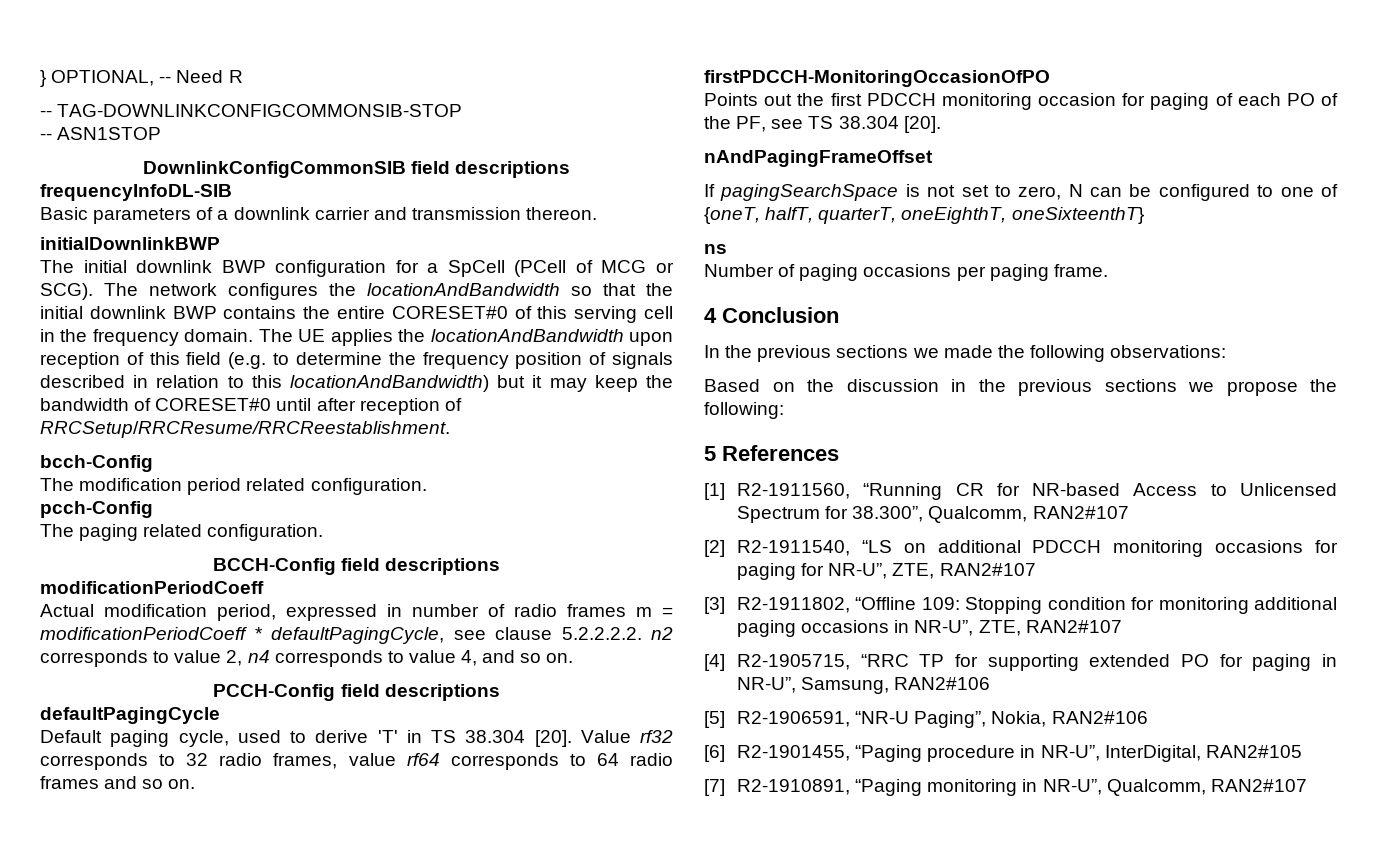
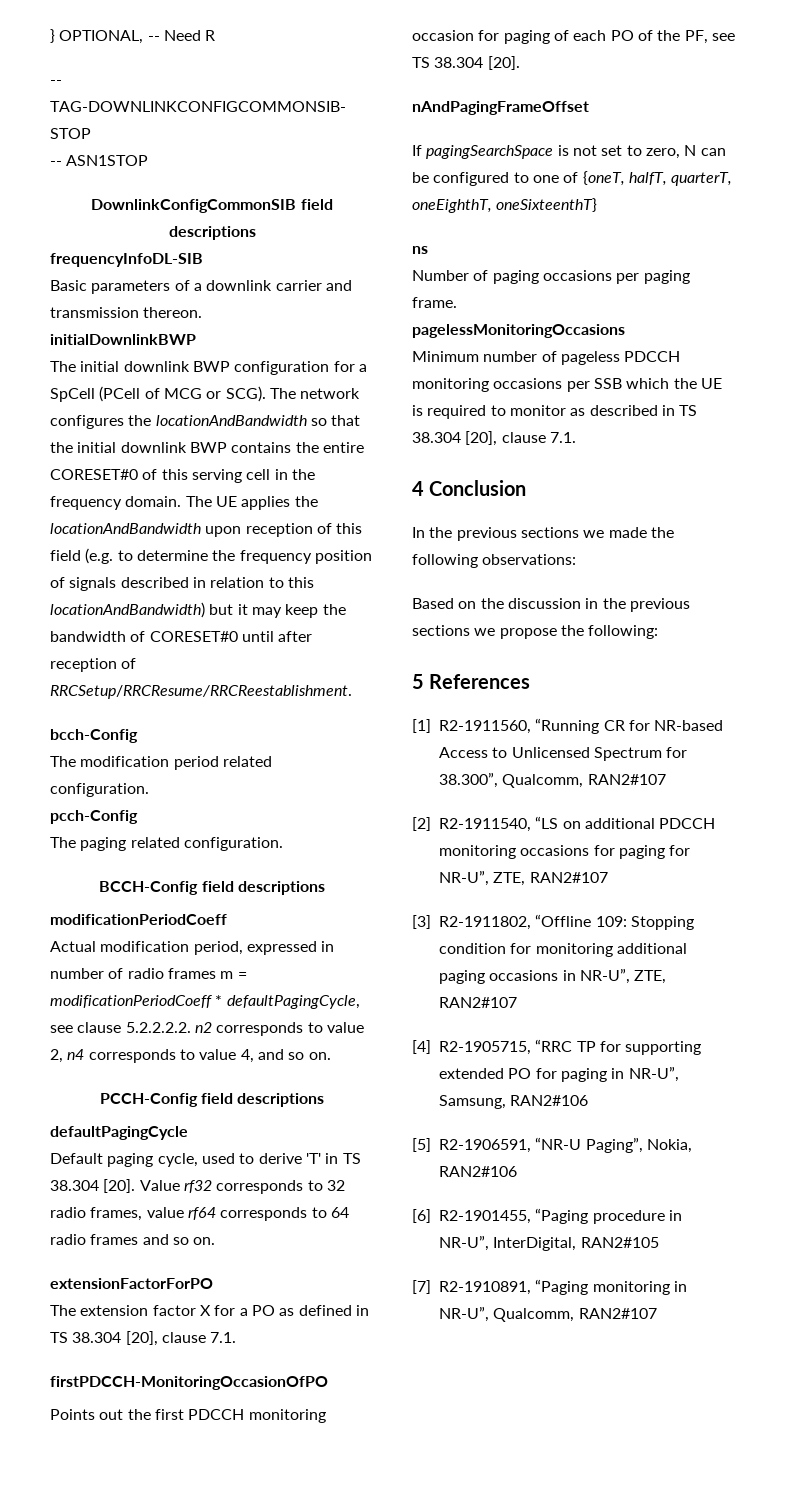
+ extensionFactorForPO
+ The extension factor X for a PO as defined in TS 38.304 [20], clause 7.1.
+ pagelessMonitoringOccasions
+ Minimum number of pageless PDCCH monitoring occasions per SSB which the UE is required to monitor as described in TS 38.304 [20], clause 7.1.

